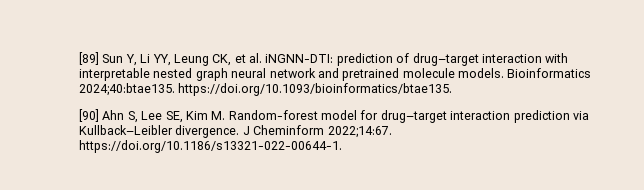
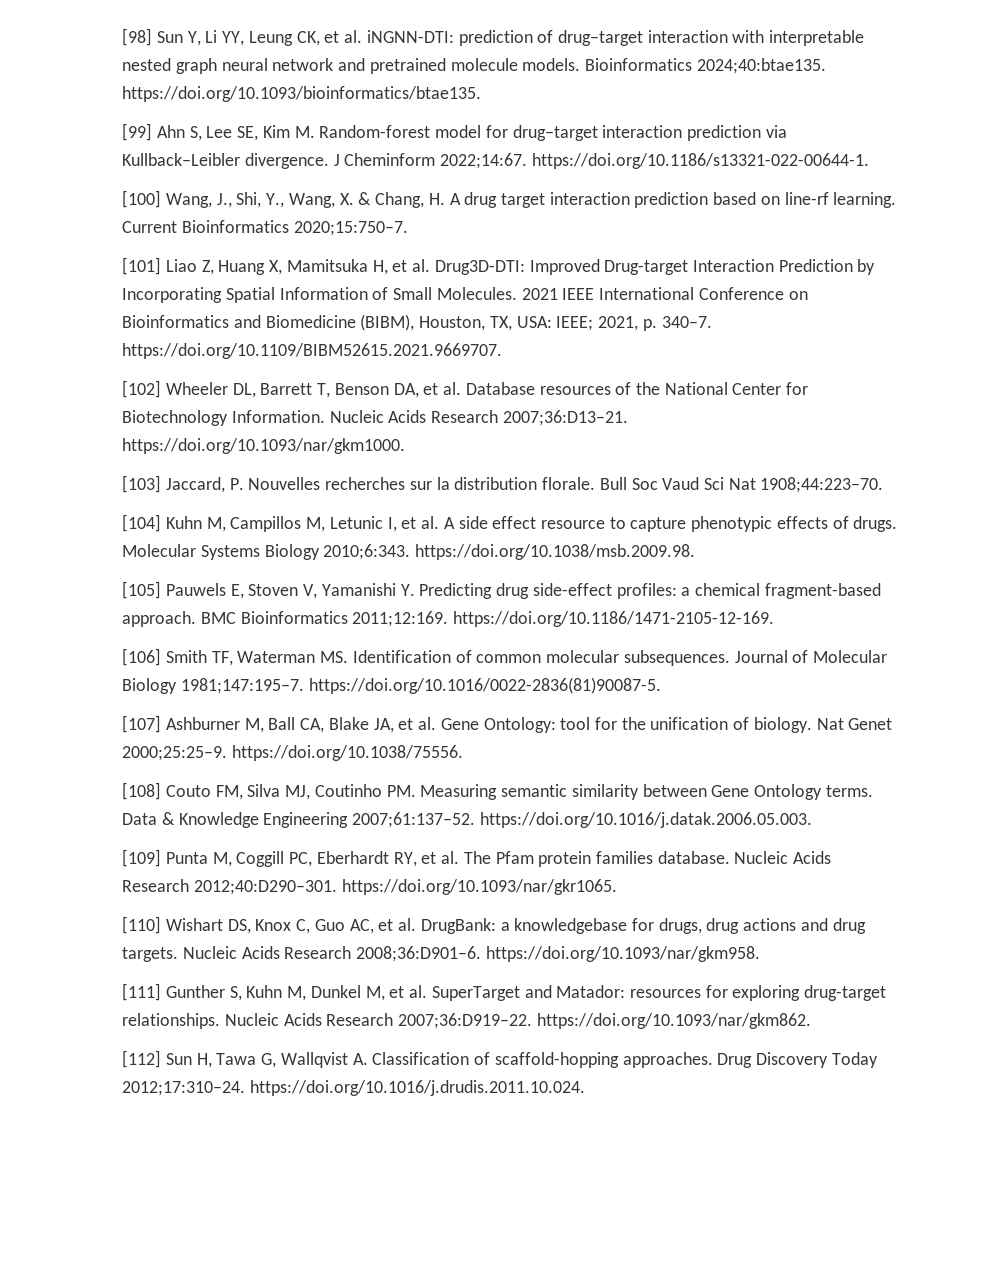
- [89] Sun Y, Li YY, Leung CK, et al. iNGNN-DTI: prediction of drug–target interaction with interpretable nested graph neural network and pretrained molecule models.
+ [98] Sun Y, Li YY, Leung CK, et al. iNGNN-DTI: prediction of drug–target interaction with interpretable nested graph neural network and pretrained molecule models.
- [90] Ahn S, Lee SE, Kim M. Random-forest model for drug–target interaction prediction via Kullback–Leibler divergence.
+ [99] Ahn S, Lee SE, Kim M. Random-forest model for drug–target interaction prediction via Kullback–Leibler divergence.
+ [100] Wang, J., Shi, Y., Wang, X. & Chang, H. A drug target interaction prediction based on line-rf learning. Current Bioinformatics 2020;15:750–7.
+ [101] Liao Z, Huang X, Mamitsuka H, et al. Drug3D-DTI: Improved Drug-target Interaction Prediction by Incorporating Spatial Information of Small Molecules. 2021 IEEE International Conference on Bioinformatics and Biomedicine (BIBM), Houston, TX, USA: IEEE; 2021, p. 340–7. https://doi.org/10.1109/BIBM52615.2021.9669707.
+ [102] Wheeler DL, Barrett T, Benson DA, et al. Database resources of the National Center for Biotechnology Information. Nucleic Acids Research 2007;36:D13–21. https://doi.org/10.1093/nar/gkm1000.
+ [103] Jaccard, P. Nouvelles recherches sur la distribution florale. Bull Soc Vaud Sci Nat 1908;44:223–70.
+ [104] Kuhn M, Campillos M, Letunic I, et al. A side effect resource to capture phenotypic effects of drugs. Molecular Systems Biology 2010;6:343. https://doi.org/10.1038/msb.2009.98.
+ [105] Pauwels E, Stoven V, Yamanishi Y. Predicting drug side-effect profiles: a chemical fragment-based approach. BMC Bioinformatics 2011;12:169. https://doi.org/10.1186/1471-2105-12-169.
+ [106] Smith TF, Waterman MS. Identification of common molecular subsequences. Journal of Molecular Biology 1981;147:195–7. https://doi.org/10.1016/0022-2836(81)90087-5.
+ [107] Ashburner M, Ball CA, Blake JA, et al. Gene Ontology: tool for the unification of biology. Nat Genet 2000;25:25–9. https://doi.org/10.1038/75556.
+ [108] Couto FM, Silva MJ, Coutinho PM. Measuring semantic similarity between Gene Ontology terms. Data & Knowledge Engineering 2007;61:137–52. https://doi.org/10.1016/j.datak.2006.05.003.
+ [109] Punta M, Coggill PC, Eberhardt RY, et al. The Pfam protein families database. Nucleic Acids Research 2012;40:D290–301. https://doi.org/10.1093/nar/gkr1065.
+ [110] Wishart DS, Knox C, Guo AC, et al. DrugBank: a knowledgebase for drugs, drug actions and drug targets. Nucleic Acids Research 2008;36:D901–6. https://doi.org/10.1093/nar/gkm958.
+ [111] Gunther S, Kuhn M, Dunkel M, et al. SuperTarget and Matador: resources for exploring drug-target relationships. Nucleic Acids Research 2007;36:D919–22. https://doi.org/10.1093/nar/gkm862.
+ [112] Sun H, Tawa G, Wallqvist A. Classification of scaffold-hopping approaches. Drug Discovery Today 2012;17:310–24. https://doi.org/10.1016/j.drudis.2011.10.024.

